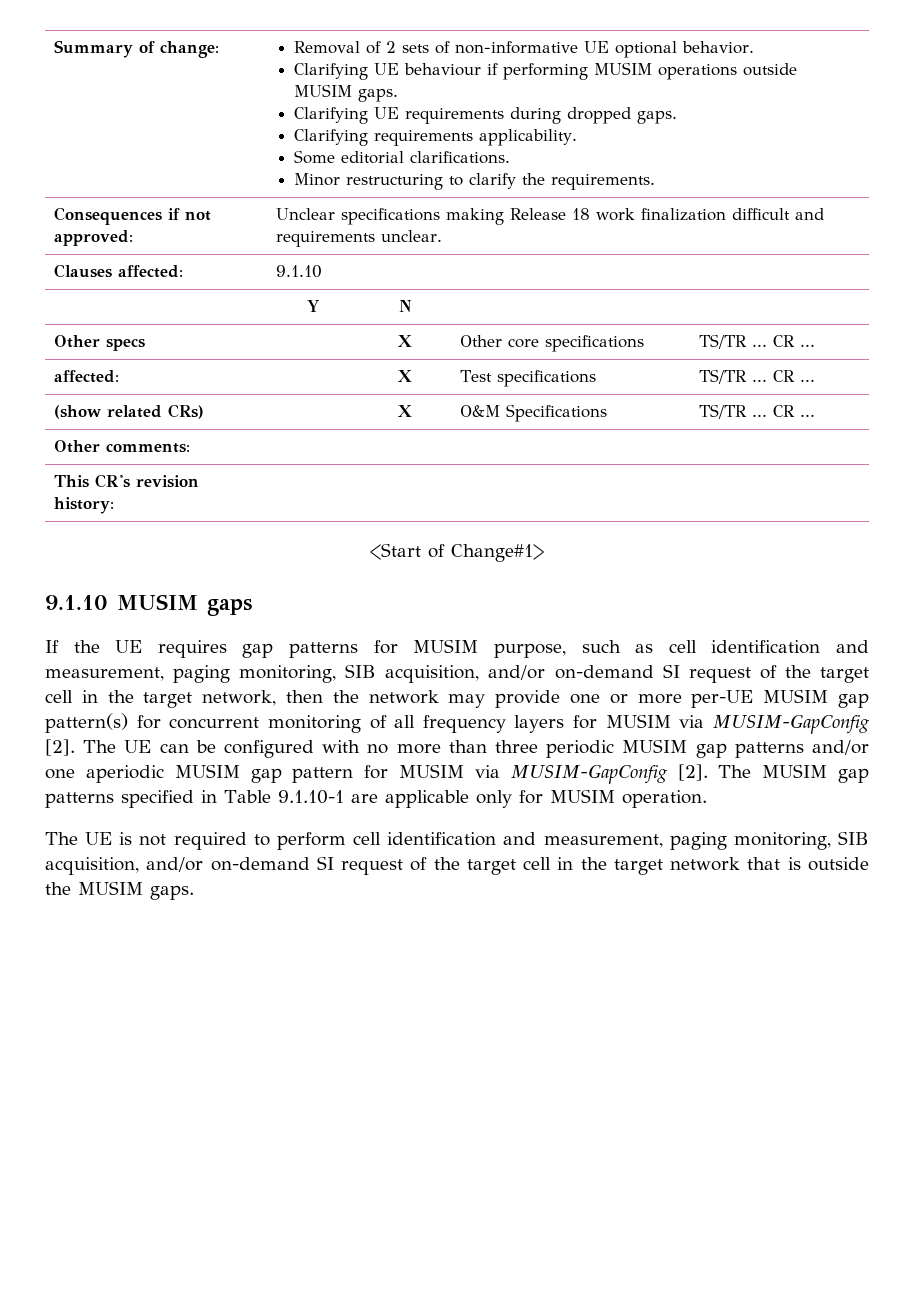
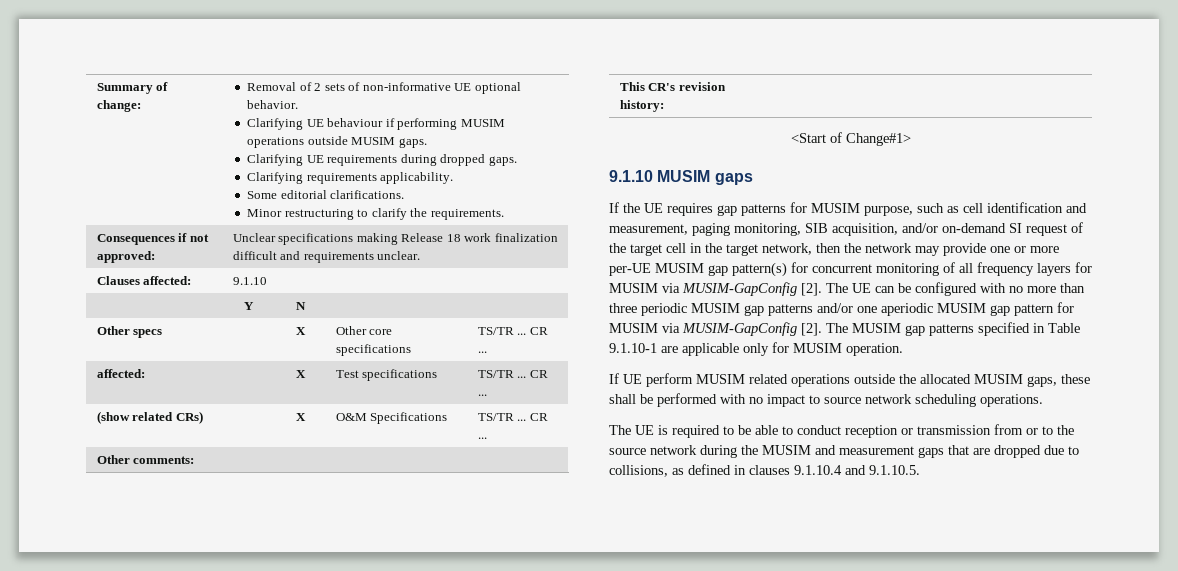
+ If UE perform MUSIM related operations outside the allocated MUSIM gaps, these shall be performed with no impact to source network scheduling operations.
- The UE is not required to perform cell identification and measurement, paging monitoring, SIB acquisition, and/or on-demand SI request of the target cell in the target network that is outside the MUSIM gaps.
+ The UE is required to be able to conduct reception or transmission from or to the source network during the MUSIM and measurement gaps that are dropped due to collisions, as defined in clauses 9.1.10.4 and 9.1.10.5.

